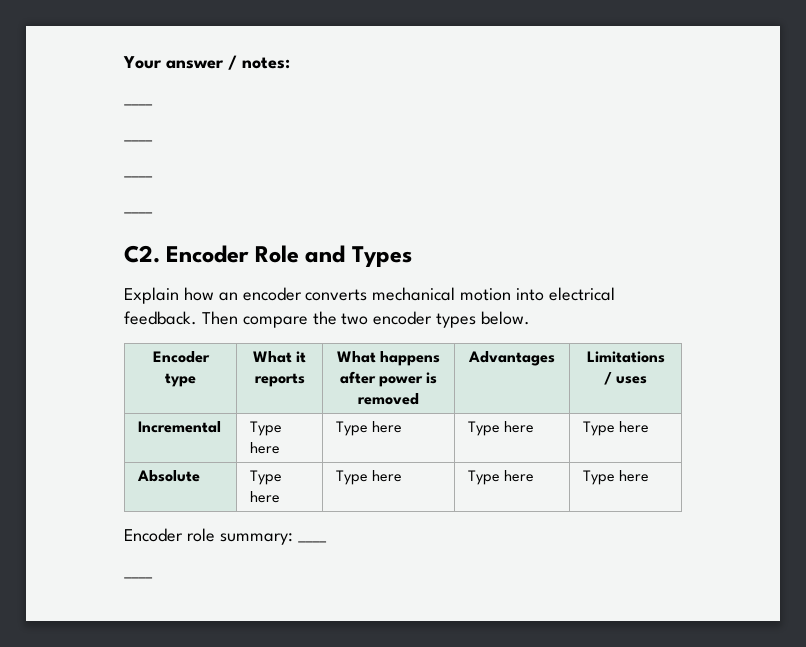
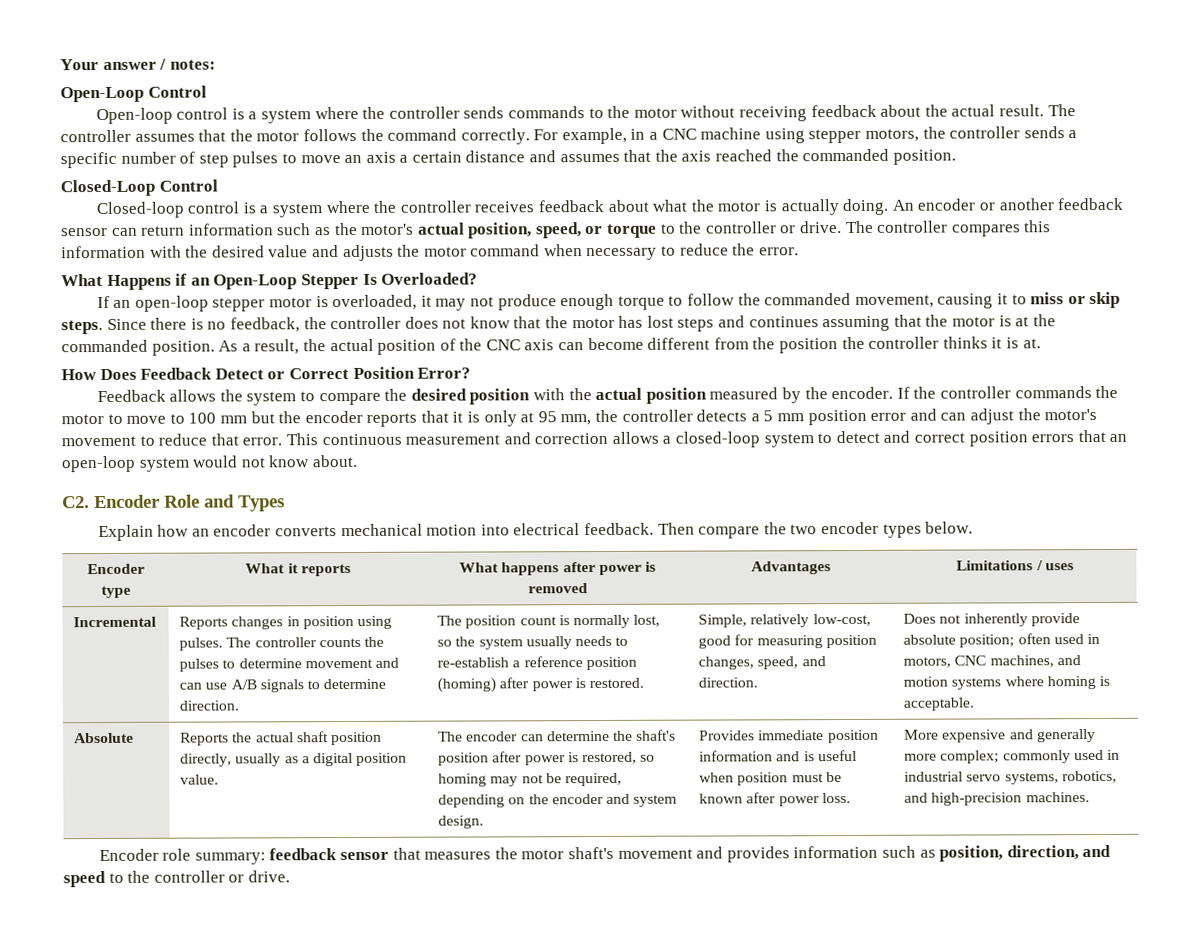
  Your answer / notes:
- ____
- ____
- ____
- ____
+ Open-Loop Control
+ Open-loop control is a system where the controller sends commands to the motor without receiving feedback about the actual result. The controller assumes that the motor follows the command correctly. For example, in a CNC machine using stepper motors, the controller sends a specific number of step pulses to move an axis a certain distance and assumes that the axis reached the commanded position.
+ Closed-Loop Control
+ Closed-loop control is a system where the controller receives feedback about what the motor is actually doing. An encoder or another feedback sensor can return information such as the motor's actual position, speed, or torque to the controller or drive. The controller compares this information with the desired value and adjusts the motor command when necessary to reduce the error.
+ What Happens if an Open-Loop Stepper Is Overloaded?
+ If an open-loop stepper motor is overloaded, it may not produce enough torque to follow the commanded movement, causing it to miss or skip steps. Since there is no feedback, the controller does not know that the motor has lost steps and continues assuming that the motor is at the commanded position. As a result, the actual position of the CNC axis can become different from the position the controller thinks it is at.
+ How Does Feedback Detect or Correct Position Error?
+ Feedback allows the system to compare the desired position with the actual position measured by the encoder. If the controller commands the motor to move to 100 mm but the encoder reports that it is only at 95 mm, the controller detects a 5 mm position error and can adjust the motor's movement to reduce that error. This continuous measurement and correction allows a closed-loop system to detect and correct position errors that an open-loop system would not know about.
- Incremental | Type here | Type here | Type here | Type here
- Absolute | Type here | Type here | Type here | Type here
- Encoder role summary: ____
- ____
+ Incremental | Reports changes in position using pulses. The controller counts the pulses to determine movement and can use A/B signals to determine direction. | The position count is normally lost, so the system usually needs to re-establish a reference position (homing) after power is restored. | Simple, relatively low-cost, good for measuring position changes, speed, and direction. | Does not inherently provide absolute position; often used in motors, CNC machines, and motion systems where homing is acceptable.
+ Absolute | Reports the actual shaft position directly, usually as a digital position value. | The encoder can determine the shaft's position after power is restored, so homing may not be required, depending on the encoder and system design. | Provides immediate position information and is useful when position must be known after power loss. | More expensive and generally more complex; commonly used in industrial servo systems, robotics, and high-precision machines.
+ Encoder role summary: feedback sensor that measures the motor shaft's movement and provides information such as position, direction, and speed to the controller or drive.

